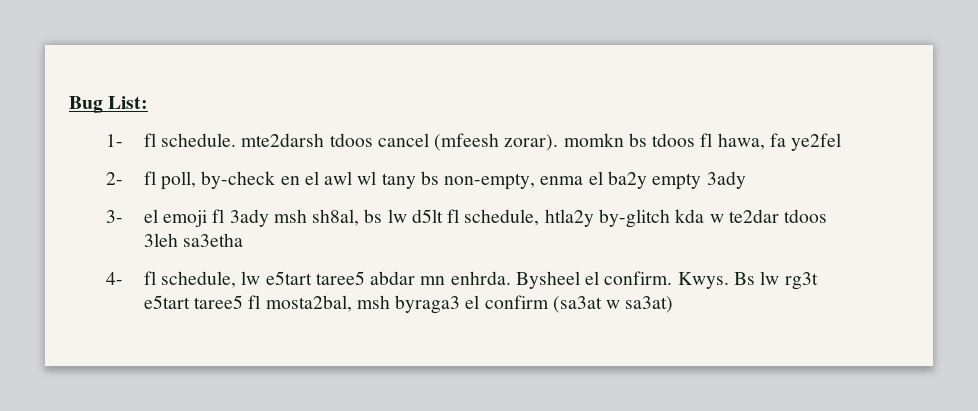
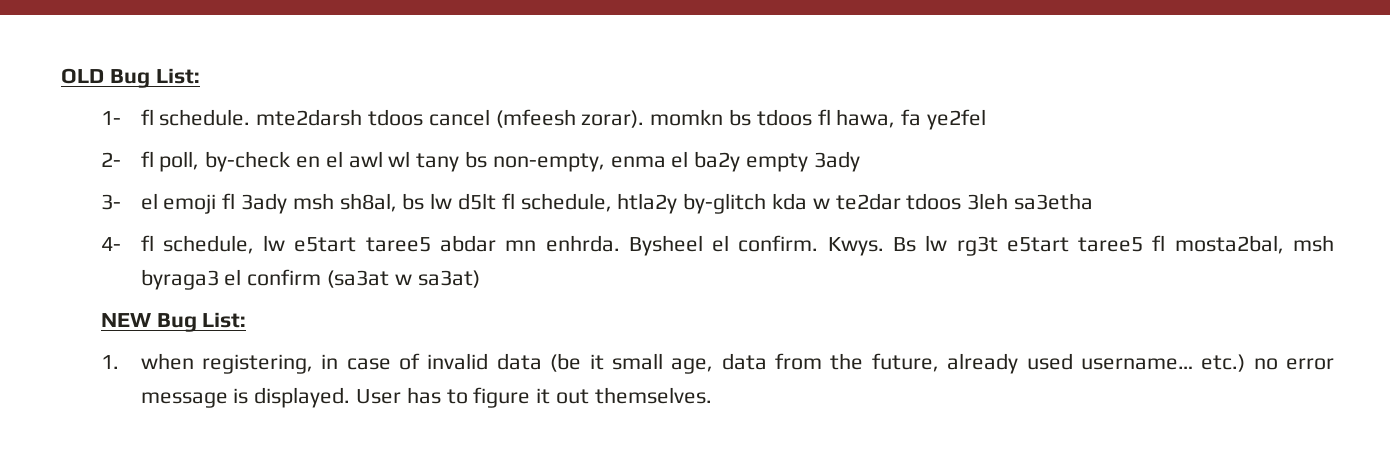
- Bug List:
+ OLD Bug List:
+ NEW Bug List:
+ 1. when registering, in case of invalid data (be it small age, data from the future, already used username… etc.) no error message is displayed. User has to figure it out themselves.

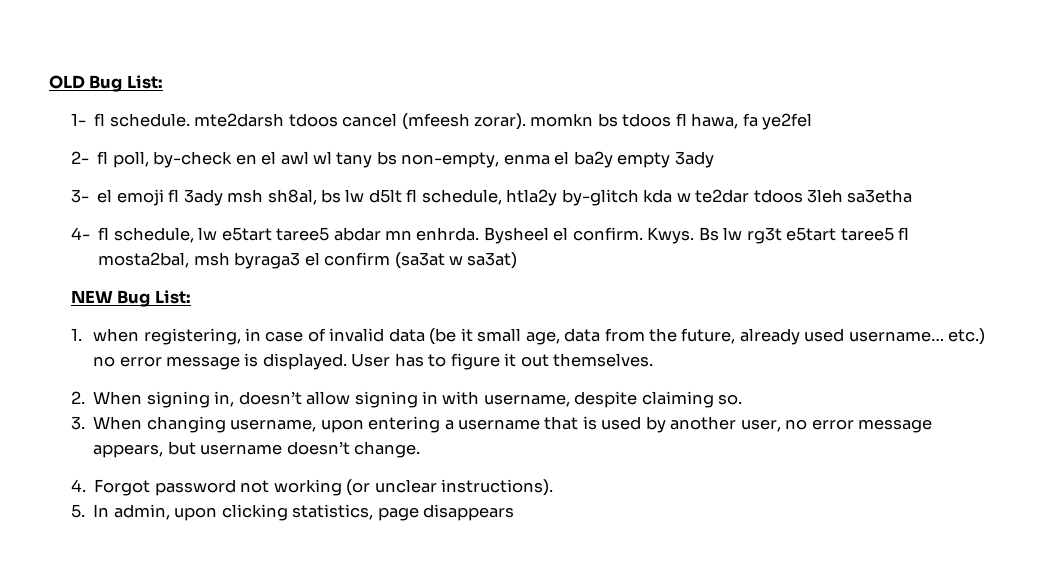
+ 2. When signing in, doesn’t allow signing in with username, despite claiming so.
+ 3. When changing username, upon entering a username that is used by another user, no error message appears, but username doesn’t change.
+ 4. Forgot password not working (or unclear instructions).
+ 5. In admin, upon clicking statistics, page disappears

